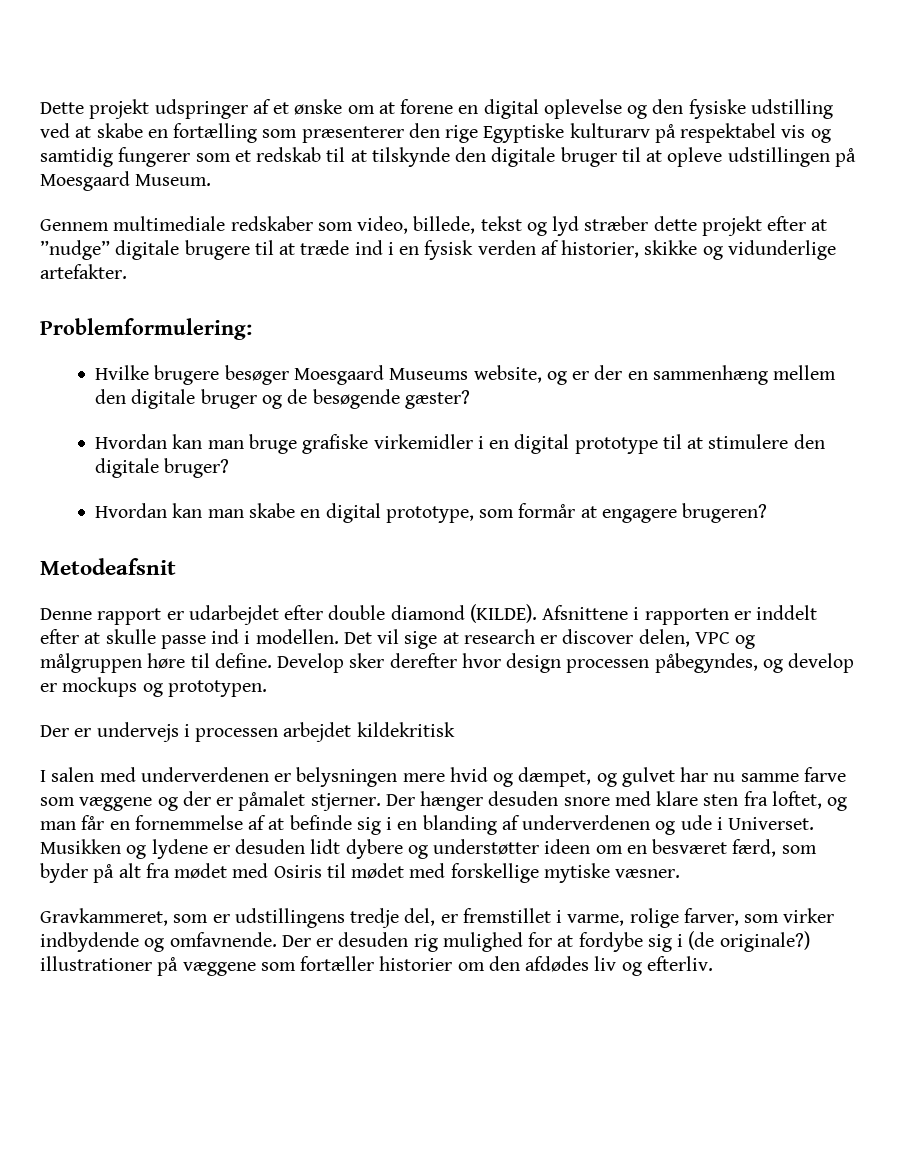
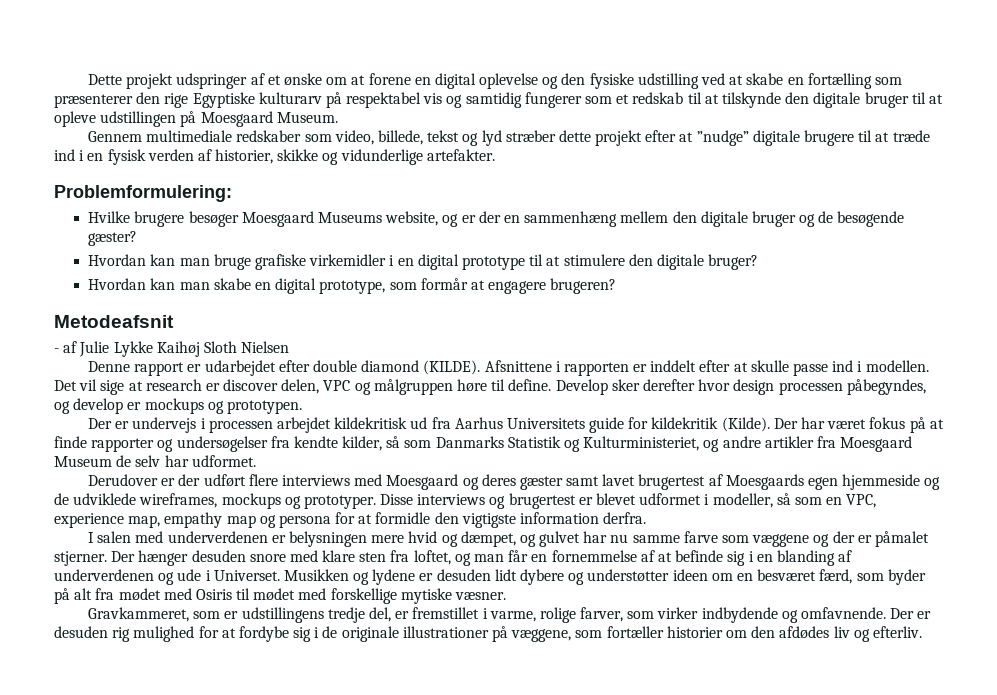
+ - af Julie Lykke Kaihøj Sloth Nielsen
- Der er undervejs i processen arbejdet kildekritisk
+ Der er undervejs i processen arbejdet kildekritisk ud fra Aarhus Universitets guide for kildekritik (Kilde). Der har været fokus på at finde rapporter og undersøgelser fra kendte kilder, så som Danmarks Statistik og Kulturministeriet, og andre artikler fra Moesgaard Museum de selv har udformet.
+ Derudover er der udført flere interviews med Moesgaard og deres gæster samt lavet brugertest af Moesgaards egen hjemmeside og de udviklede wireframes, mockups og prototyper. Disse interviews og brugertest er blevet udformet i modeller, så som en VPC, experience map, empathy map og persona for at formidle den vigtigste information derfra.
- Der er desuden rig mulighed for at fordybe sig i (de originale?) illustrationer på væggene som fortæller historier om den afdødes liv og efterliv.
+ Der er desuden rig mulighed for at fordybe sig i de originale illustrationer på væggene, som fortæller historier om den afdødes liv og efterliv.

